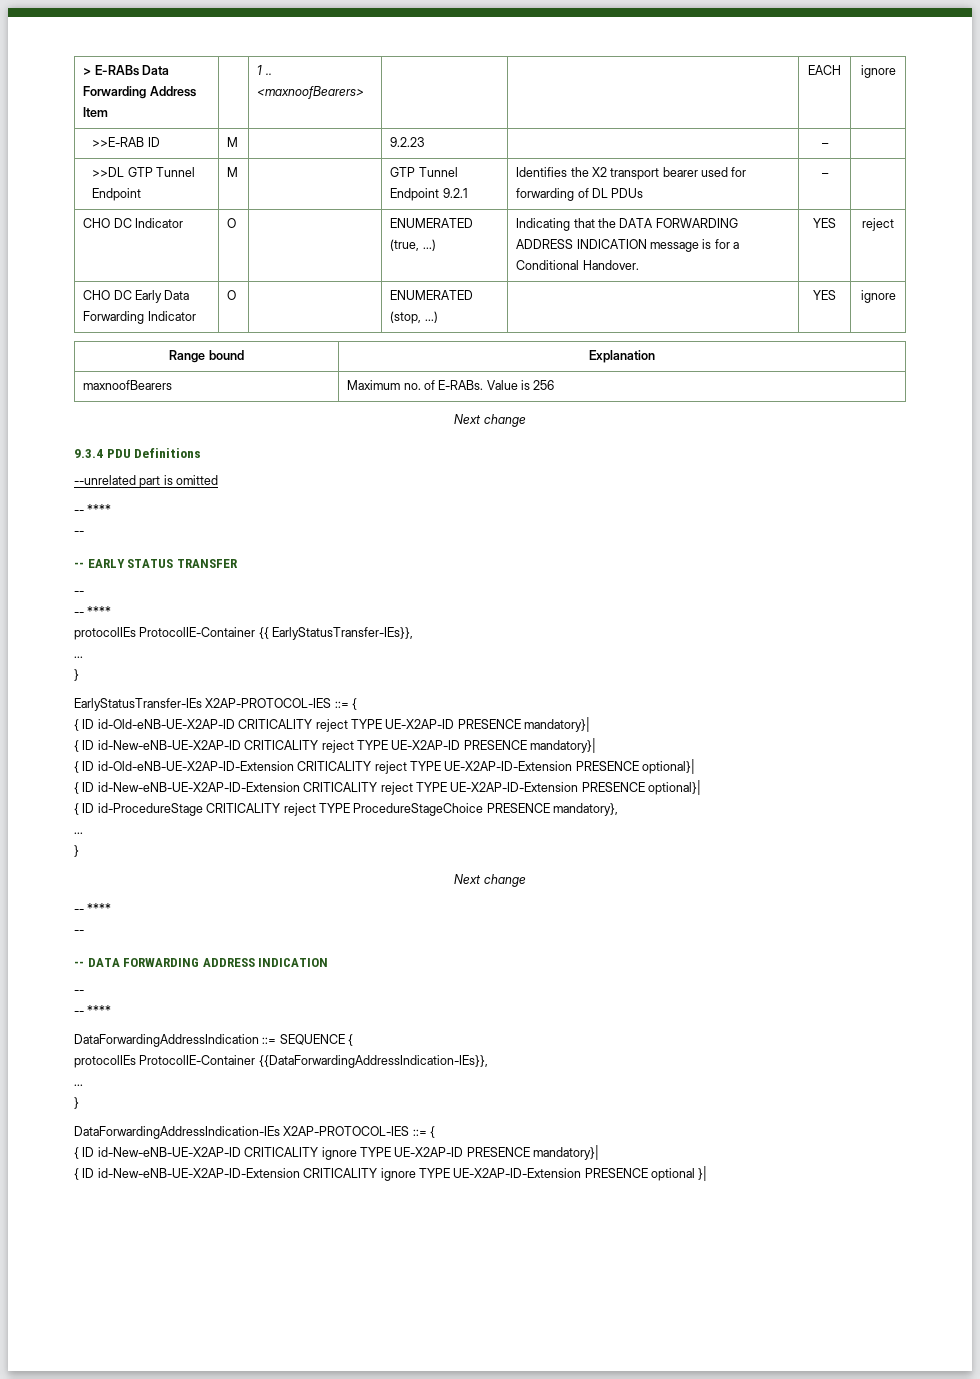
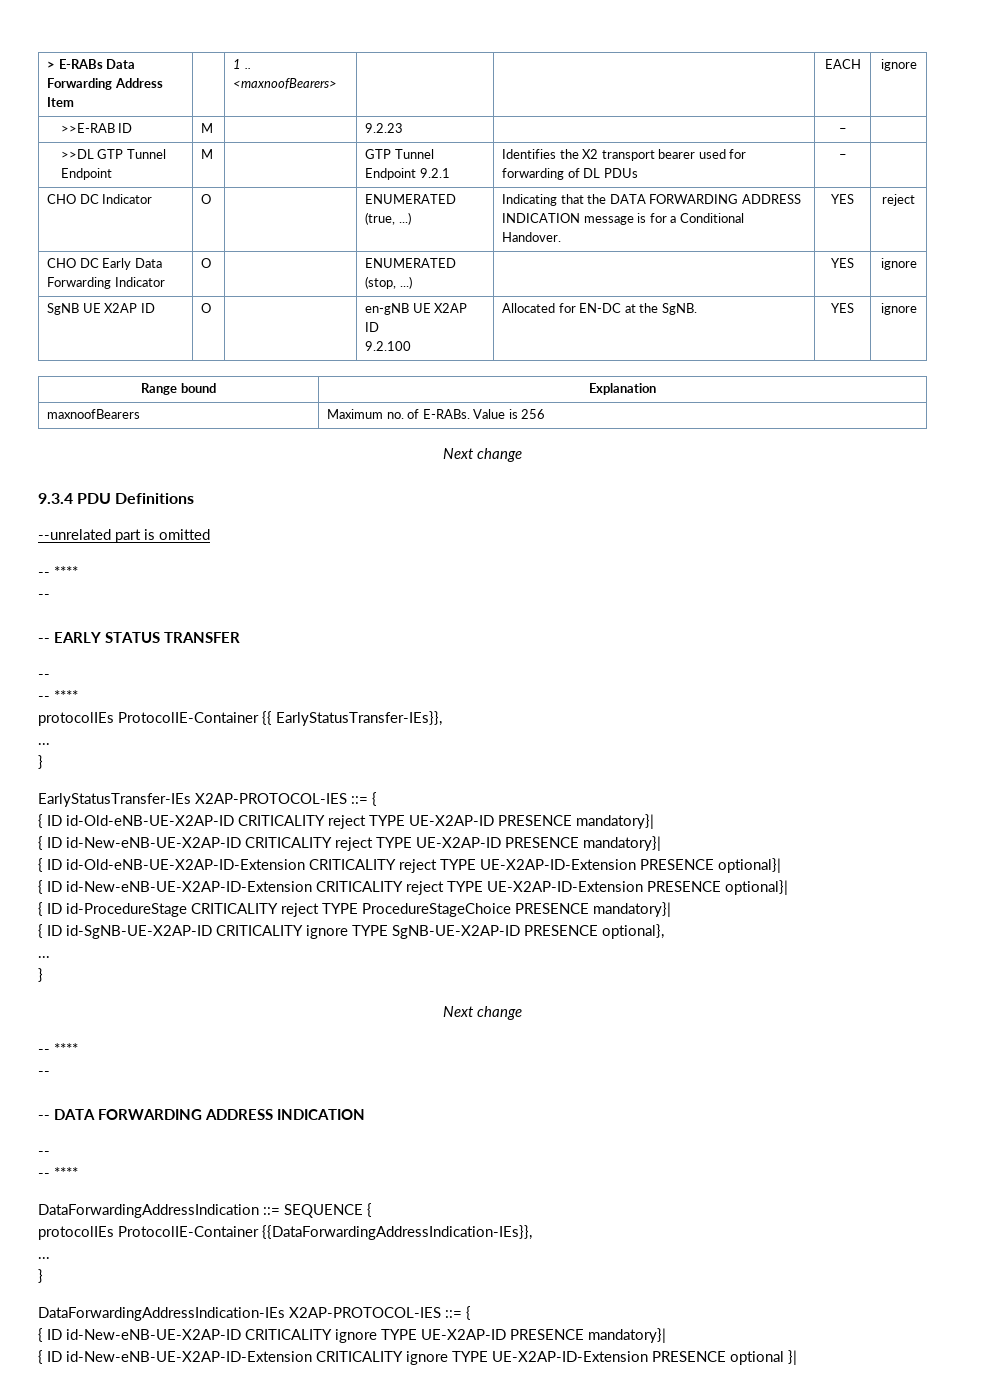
+ SgNB UE X2AP ID | O | | en-gNB UE X2AP ID
+ 9.2.100 | Allocated for EN-DC at the SgNB. | YES | ignore
- { ID id-ProcedureStage CRITICALITY reject TYPE ProcedureStageChoice PRESENCE mandatory},
+ { ID id-ProcedureStage CRITICALITY reject TYPE ProcedureStageChoice PRESENCE mandatory}|
+ { ID id-SgNB-UE-X2AP-ID CRITICALITY ignore TYPE SgNB-UE-X2AP-ID PRESENCE optional},

